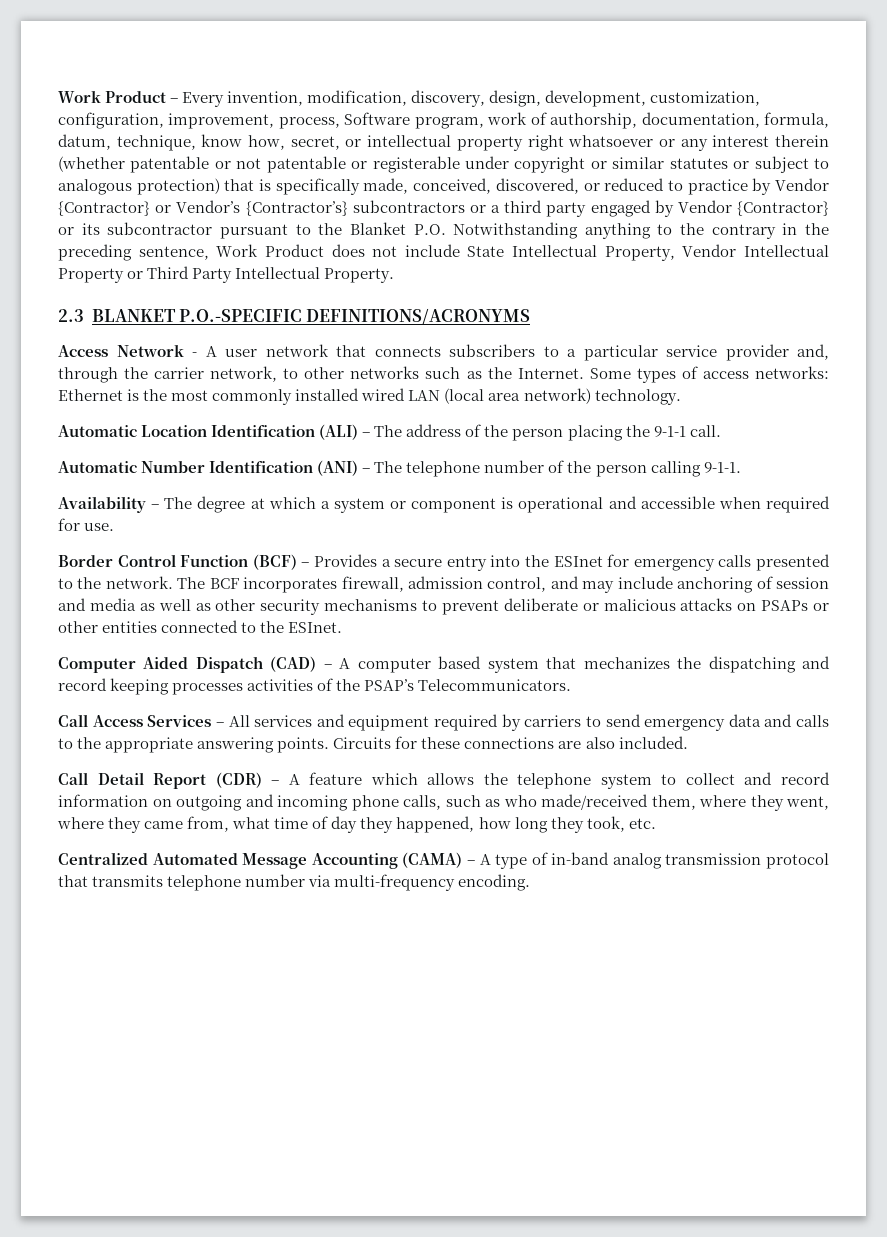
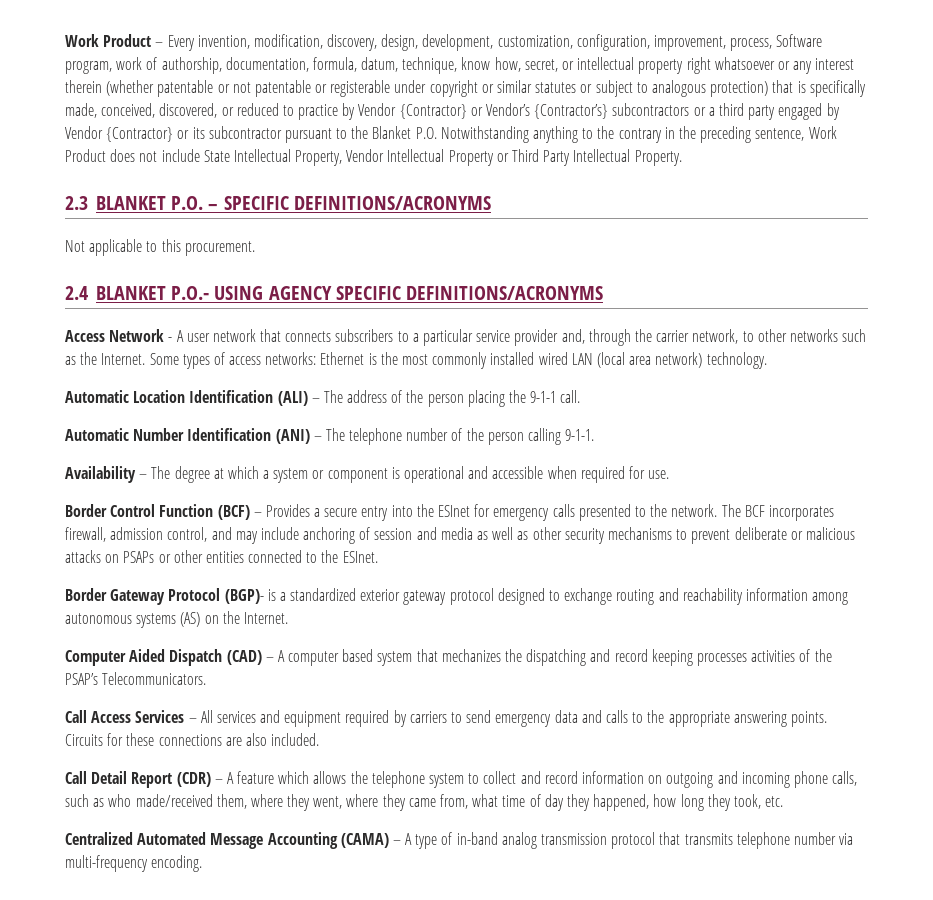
- 2.3 BLANKET P.O.-SPECIFIC DEFINITIONS/ACRONYMS
+ 2.3 BLANKET P.O. – SPECIFIC DEFINITIONS/ACRONYMS
+ Not applicable to this procurement.
+ 2.4 BLANKET P.O.- USING AGENCY SPECIFIC DEFINITIONS/ACRONYMS
+ Border Gateway Protocol (BGP)- is a standardized exterior gateway protocol designed to exchange routing and reachability information among autonomous systems (AS) on the Internet.

